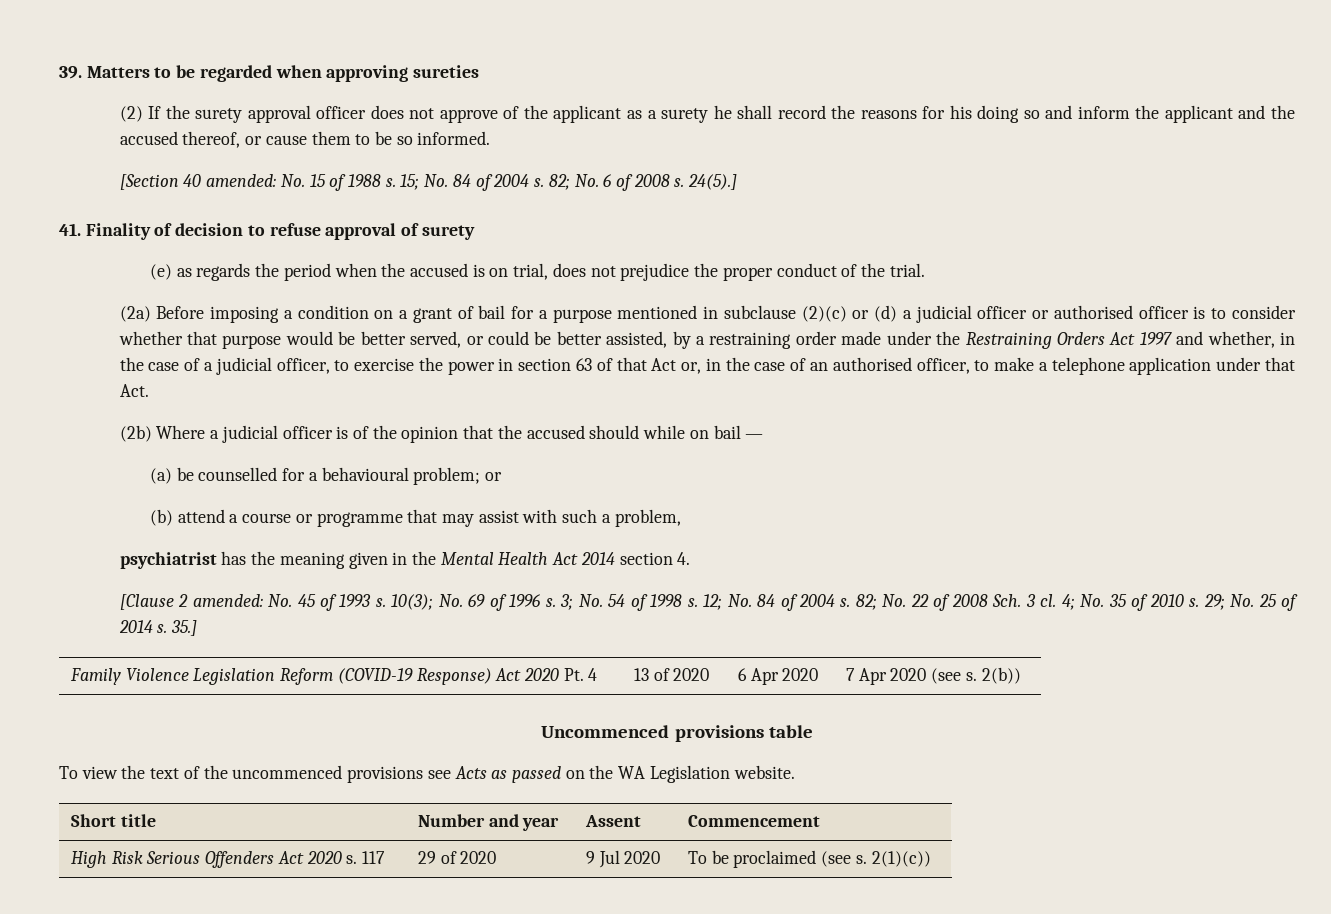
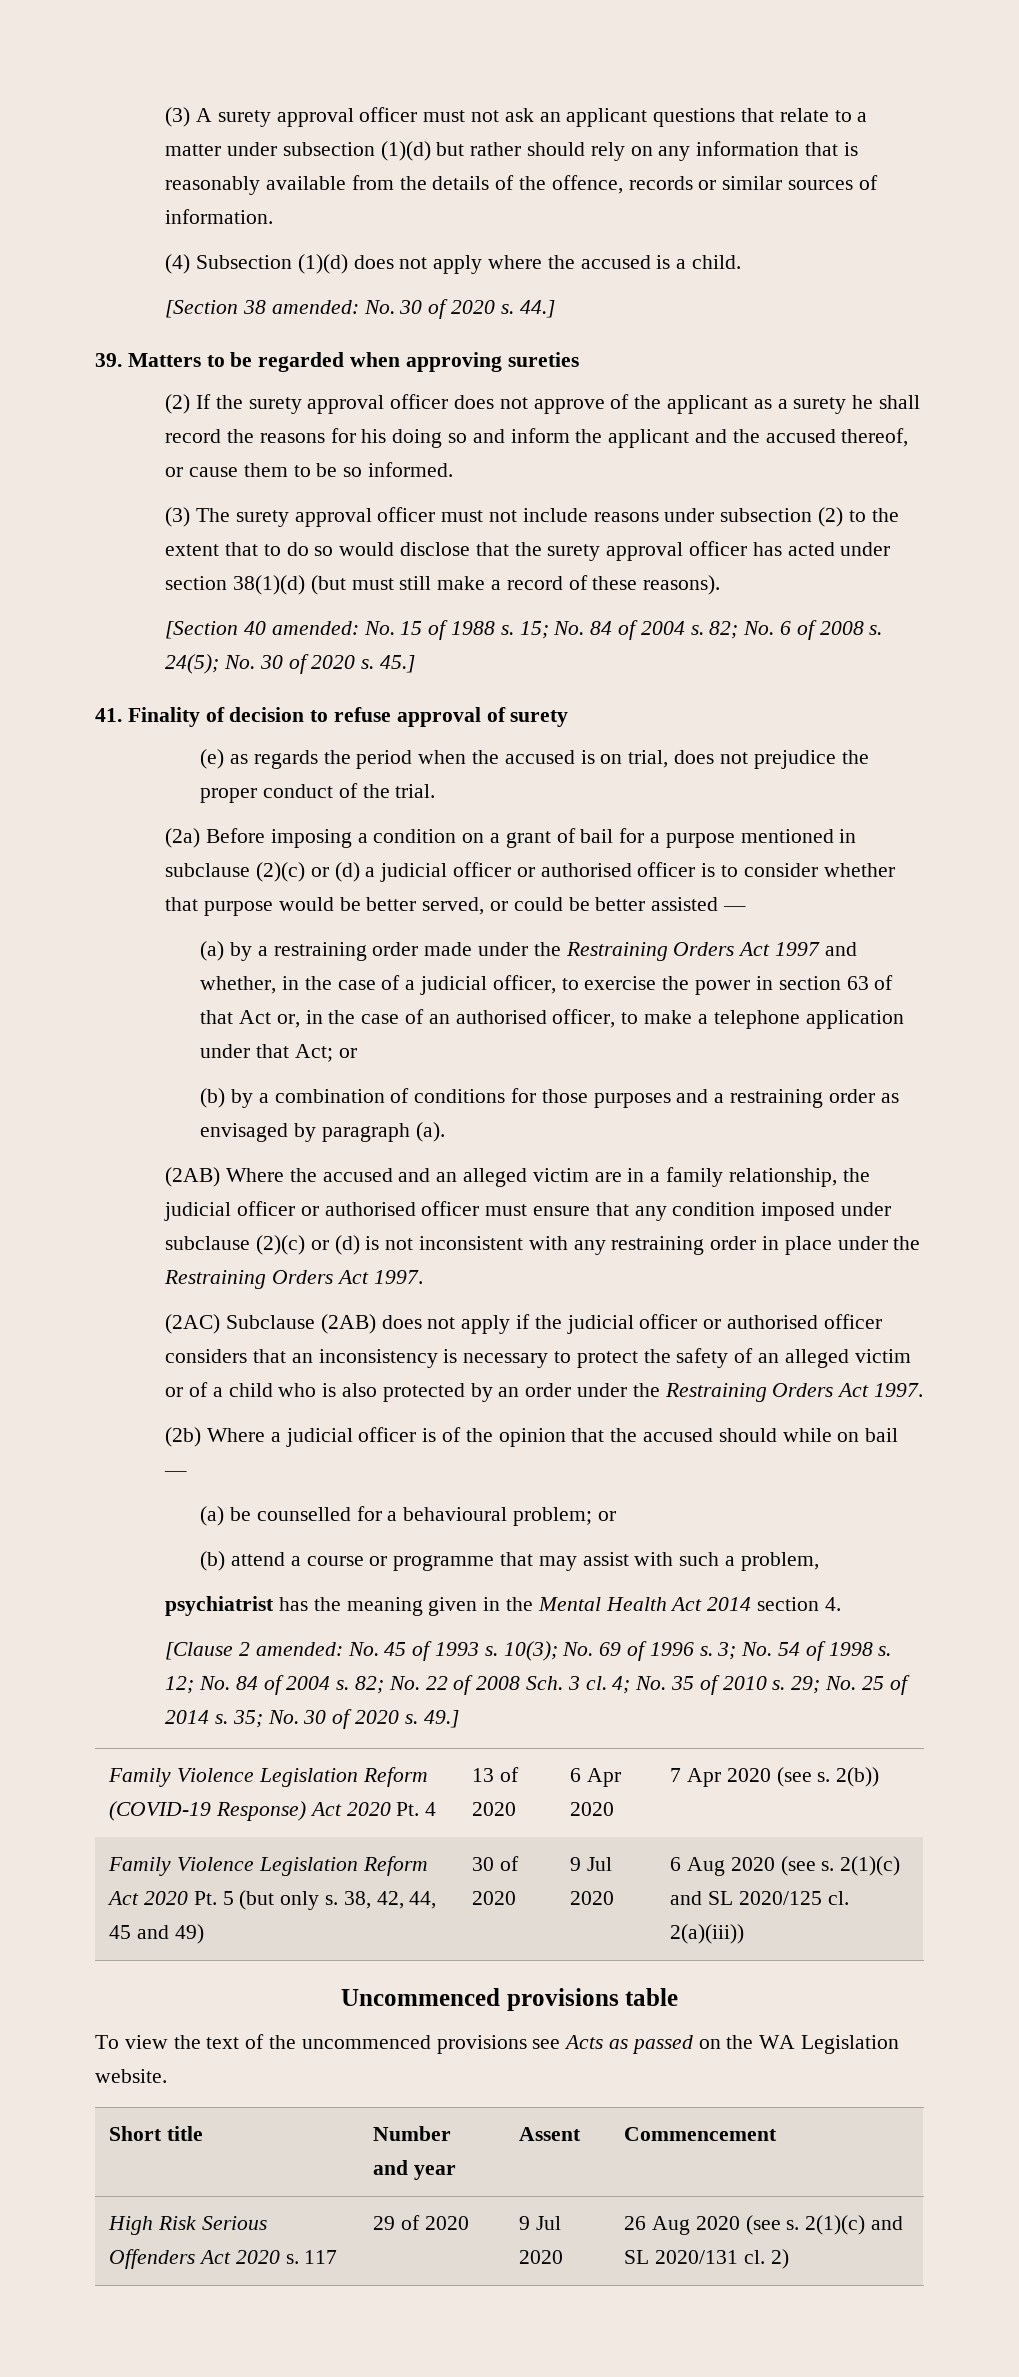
+ (3) A surety approval officer must not ask an applicant questions that relate to a matter under subsection (1)(d) but rather should rely on any information that is reasonably available from the details of the offence, records or similar sources of information.
+ (4) Subsection (1)(d) does not apply where the accused is a child.
+ [Section 38 amended: No. 30 of 2020 s. 44.]
+ (3) The surety approval officer must not include reasons under subsection (2) to the extent that to do so would disclose that the surety approval officer has acted under section 38(1)(d) (but must still make a record of these reasons).
- 24(5).]
+ 24(5); No. 30 of 2020 s. 45.]
- (2a) Before imposing a condition on a grant of bail for a purpose mentioned in subclause (2)(c) or (d) a judicial officer or authorised officer is to consider whether that purpose would be better served, or could be better assisted, by a restraining order made under the Restraining Orders Act 1997 and whether, in the case of a judicial officer, to exercise the power in section 63 of that Act or, in the case of an authorised officer, to make a telephone application under that Act.
+ (2a) Before imposing a condition on a grant of bail for a purpose mentioned in subclause (2)(c) or (d) a judicial officer or authorised officer is to consider whether that purpose would be better served, or could be better assisted —
+ (a) by a restraining order made under the Restraining Orders Act 1997 and whether, in the case of a judicial officer, to exercise the power in section 63 of that Act or, in the case of an authorised officer, to make a telephone application under that Act; or
+ (b) by a combination of conditions for those purposes and a restraining order as envisaged by paragraph (a).
+ (2AB) Where the accused and an alleged victim are in a family relationship, the judicial officer or authorised officer must ensure that any condition imposed under subclause (2)(c) or (d) is not inconsistent with any restraining order in place under the Restraining Orders Act 1997.
+ (2AC) Subclause (2AB) does not apply if the judicial officer or authorised officer considers that an inconsistency is necessary to protect the safety of an alleged victim or of a child who is also protected by an order under the Restraining Orders Act 1997.
- 35.]
+ 35; No. 30 of 2020 s. 49.]
+ Family Violence Legislation Reform Act 2020 Pt. 5 (but only s. 38, 42, 44, 45 and 49) | 30 of 2020 | 9 Jul 2020 | 6 Aug 2020 (see s. 2(1)(c) and SL 2020/125 cl. 2(a)(iii))
- High Risk Serious Offenders Act 2020 s. 117 | 29 of 2020 | 9 Jul 2020 | To be proclaimed (see s. 2(1)(c))
+ High Risk Serious Offenders Act 2020 s. 117 | 29 of 2020 | 9 Jul 2020 | 26 Aug 2020 (see s. 2(1)(c) and SL 2020/131 cl. 2)

